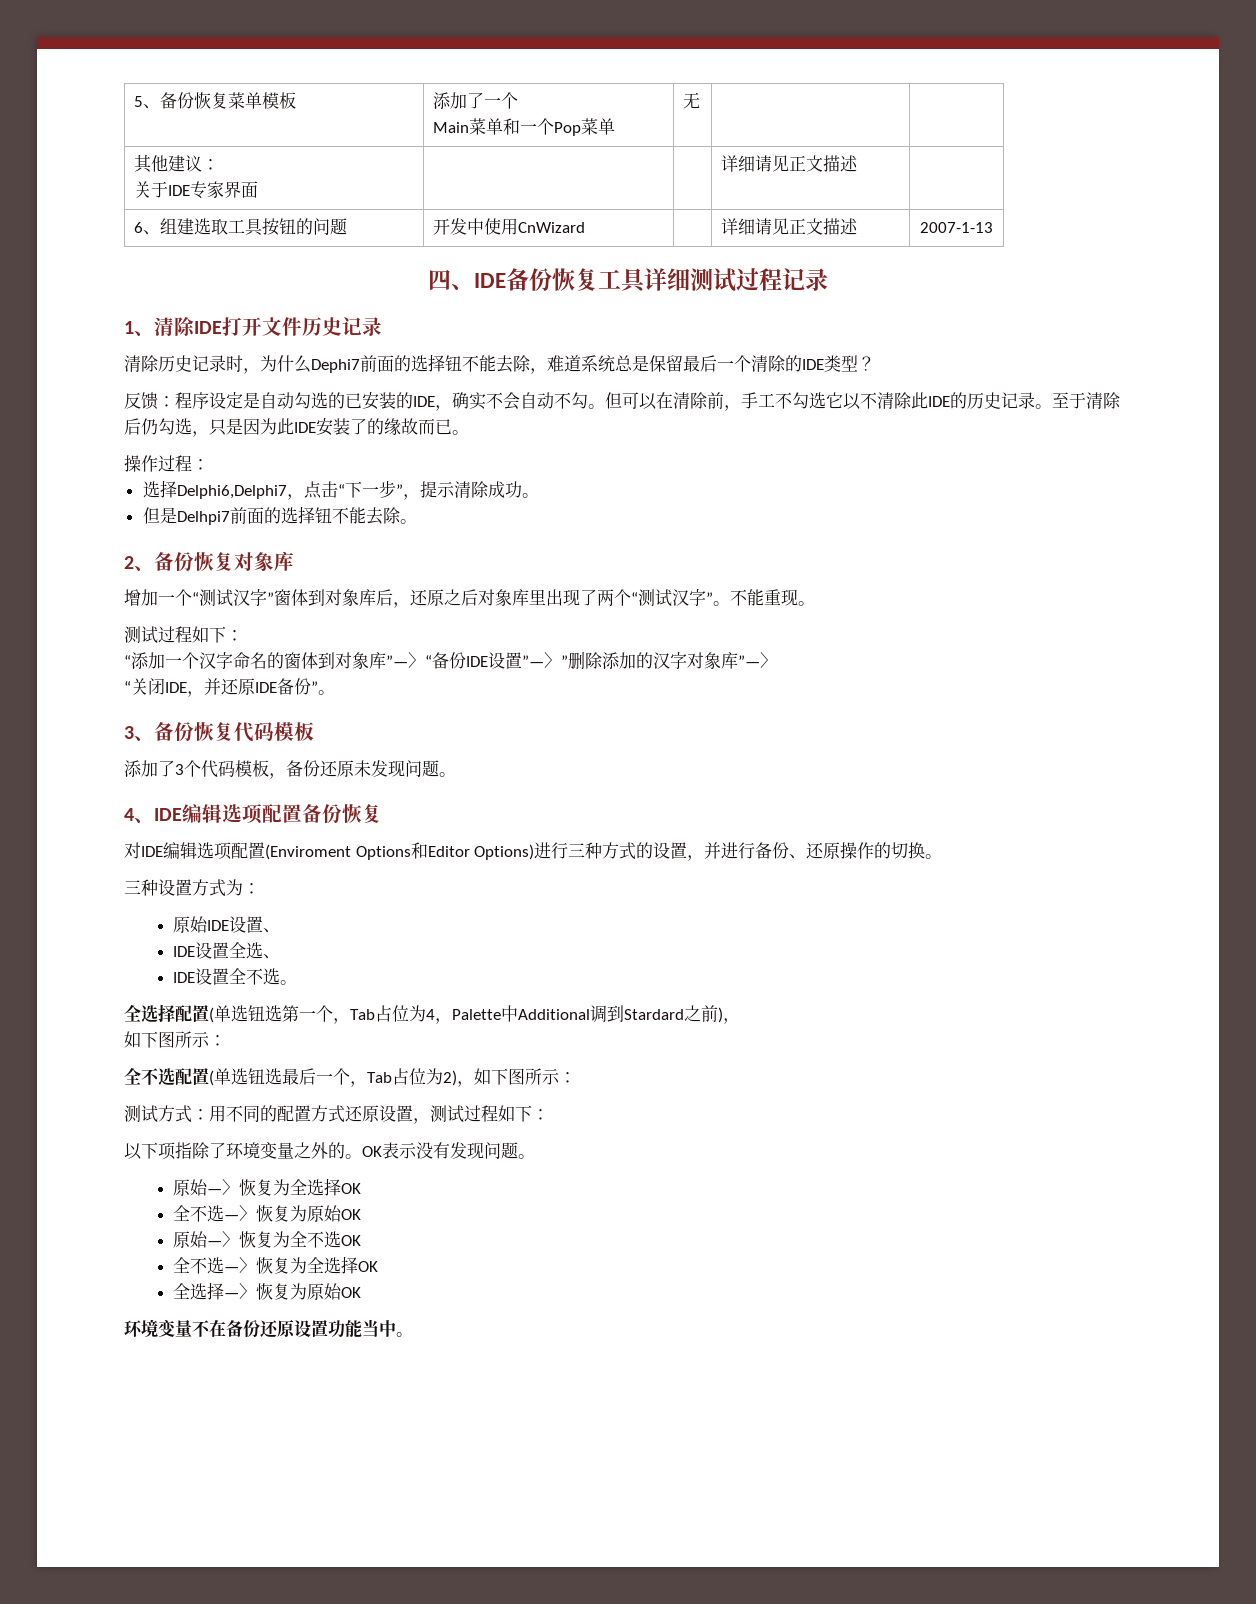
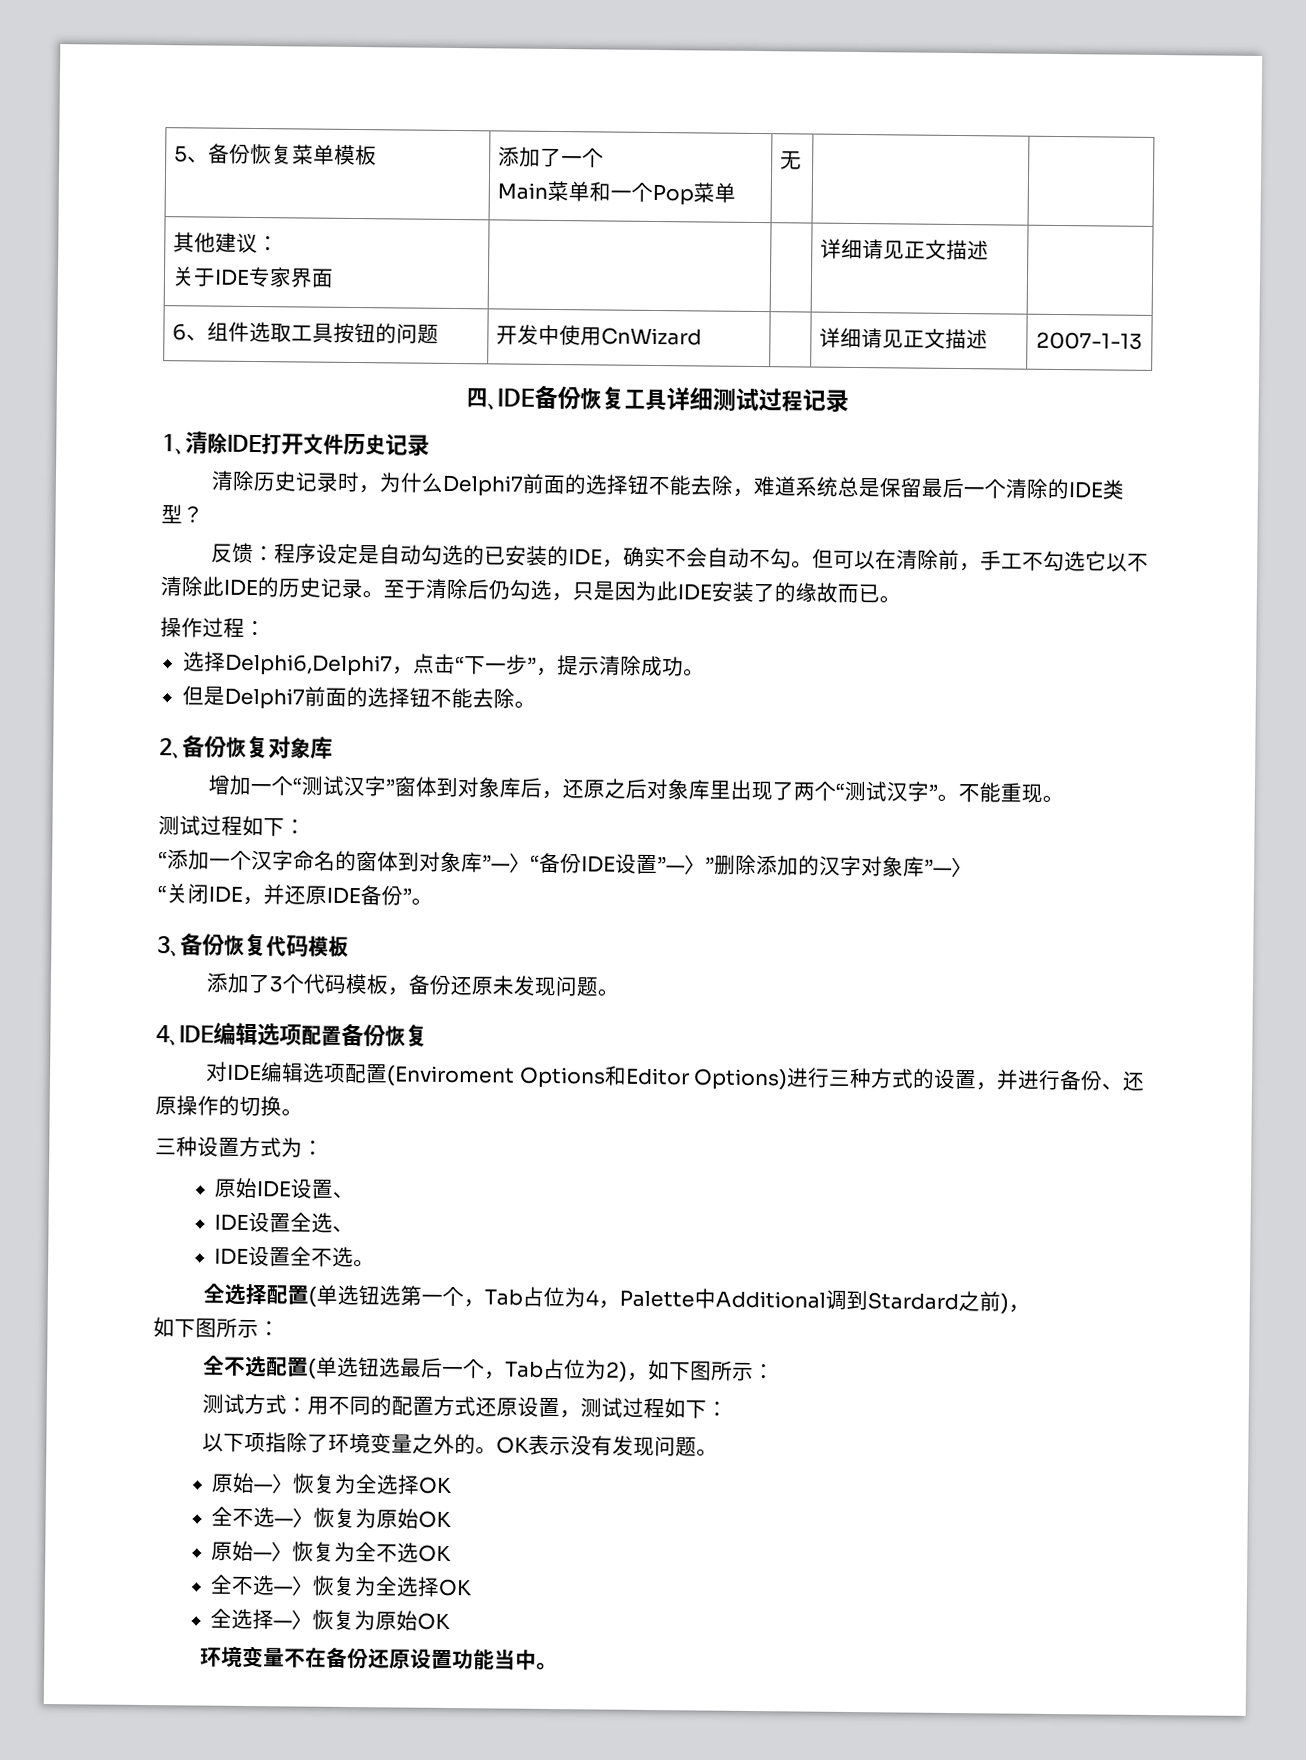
- 6、组建选取工具按钮的问题 | 开发中使用CnWizard | | 详细请见正文描述 | 2007-1-13
+ 6、组件选取工具按钮的问题 | 开发中使用CnWizard | | 详细请见正文描述 | 2007-1-13
- 清除历史记录时，为什么Dephi7前面的选择钮不能去除，难道系统总是保留最后一个清除的IDE类型？
+ 清除历史记录时，为什么Delphi7前面的选择钮不能去除，难道系统总是保留最后一个清除的IDE类型？
- 但是Delhpi7前面的选择钮不能去除。
+ 但是Delphi7前面的选择钮不能去除。

